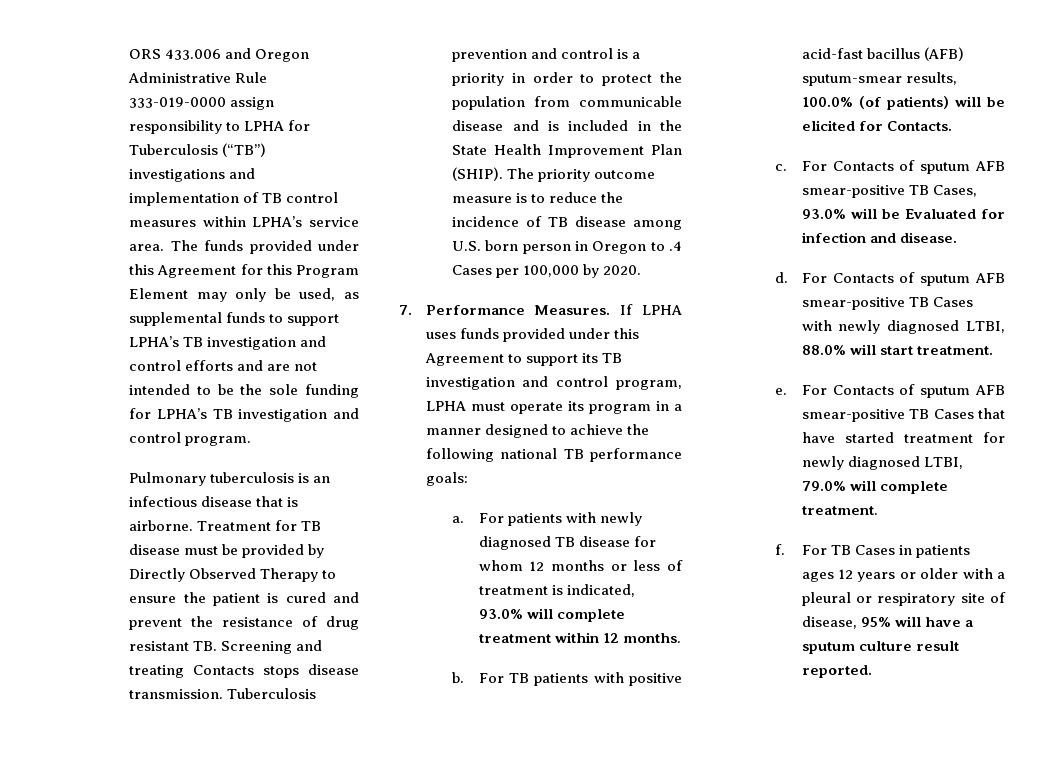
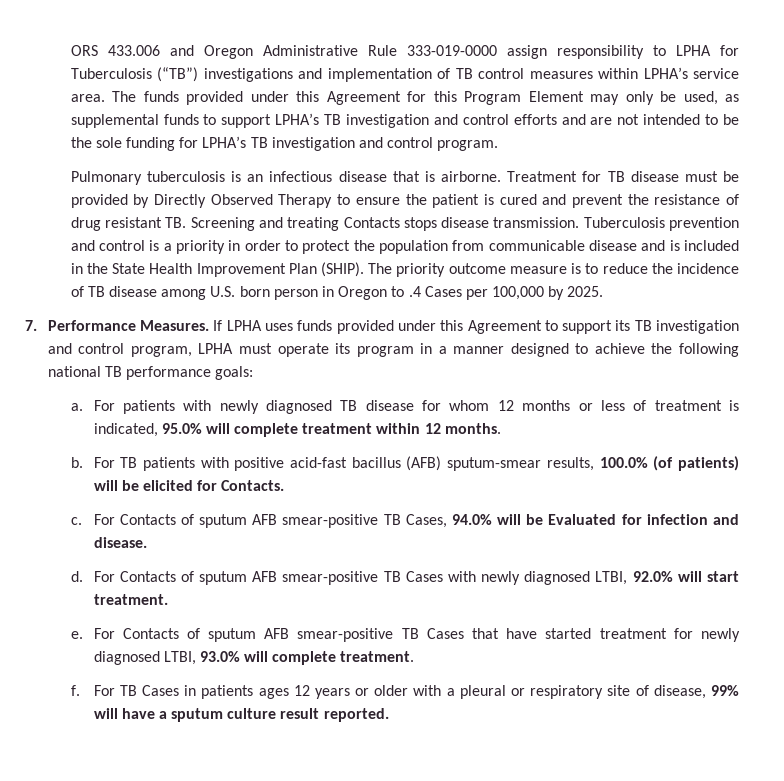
- The priority outcome measure is to reduce the incidence of TB disease among U.S. born person in Oregon to .4 Cases per 100,000 by 2020.
+ The priority outcome measure is to reduce the incidence of TB disease among U.S. born person in Oregon to .4 Cases per 100,000 by 2025.
- For patients with newly diagnosed TB disease for whom 12 months or less of treatment is indicated, 93.0% will complete treatment within 12 months.
+ For patients with newly diagnosed TB disease for whom 12 months or less of treatment is indicated, 95.0% will complete treatment within 12 months.
- For Contacts of sputum AFB smear-positive TB Cases, 93.0% will be Evaluated for infection and disease.
+ For Contacts of sputum AFB smear-positive TB Cases, 94.0% will be Evaluated for infection and disease.
- For Contacts of sputum AFB smear-positive TB Cases with newly diagnosed LTBI, 88.0% will start treatment.
+ For Contacts of sputum AFB smear-positive TB Cases with newly diagnosed LTBI, 92.0% will start treatment.
- For Contacts of sputum AFB smear-positive TB Cases that have started treatment for newly diagnosed LTBI, 79.0% will complete treatment.
+ For Contacts of sputum AFB smear-positive TB Cases that have started treatment for newly diagnosed LTBI, 93.0% will complete treatment.
- For TB Cases in patients ages 12 years or older with a pleural or respiratory site of disease, 95% will have a sputum culture result reported.
+ For TB Cases in patients ages 12 years or older with a pleural or respiratory site of disease, 99% will have a sputum culture result reported.

